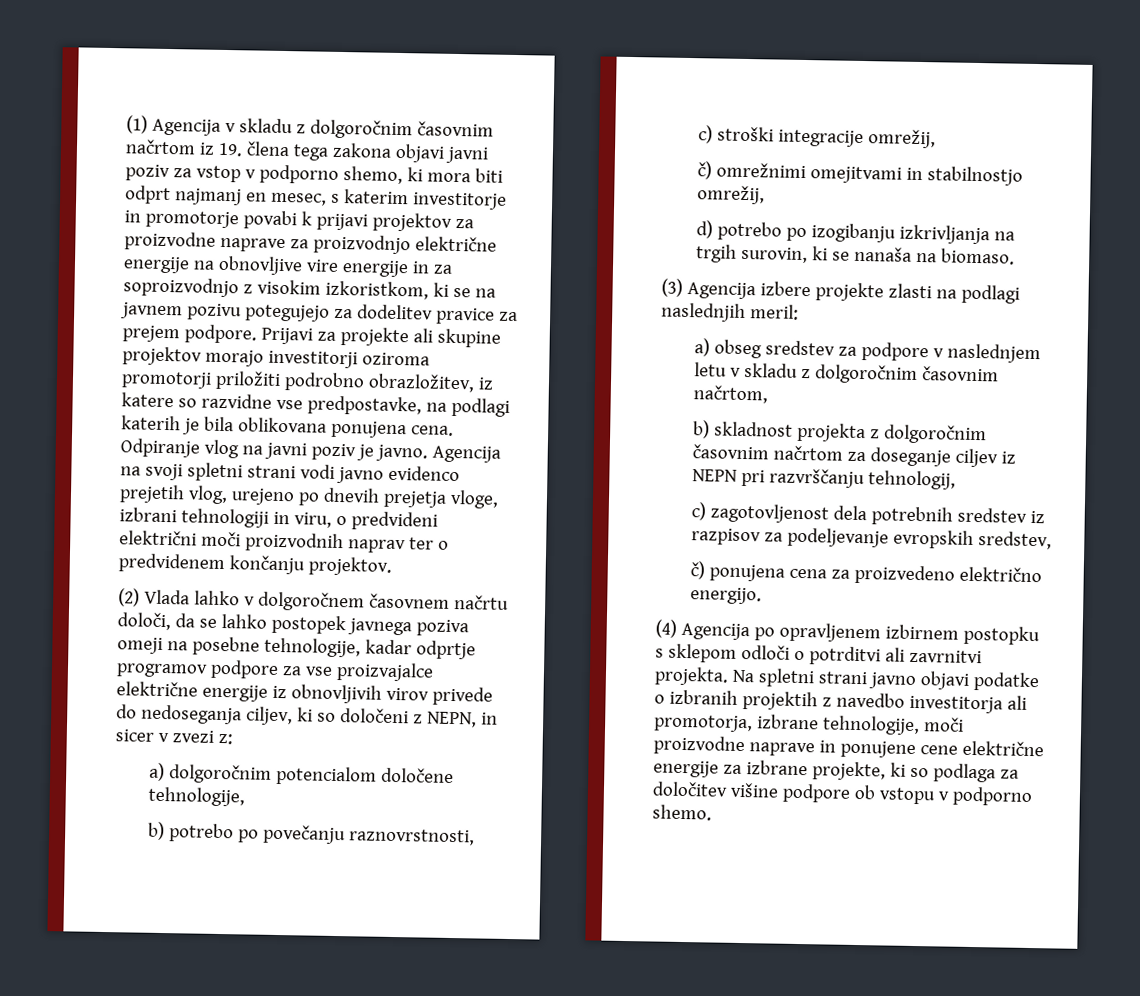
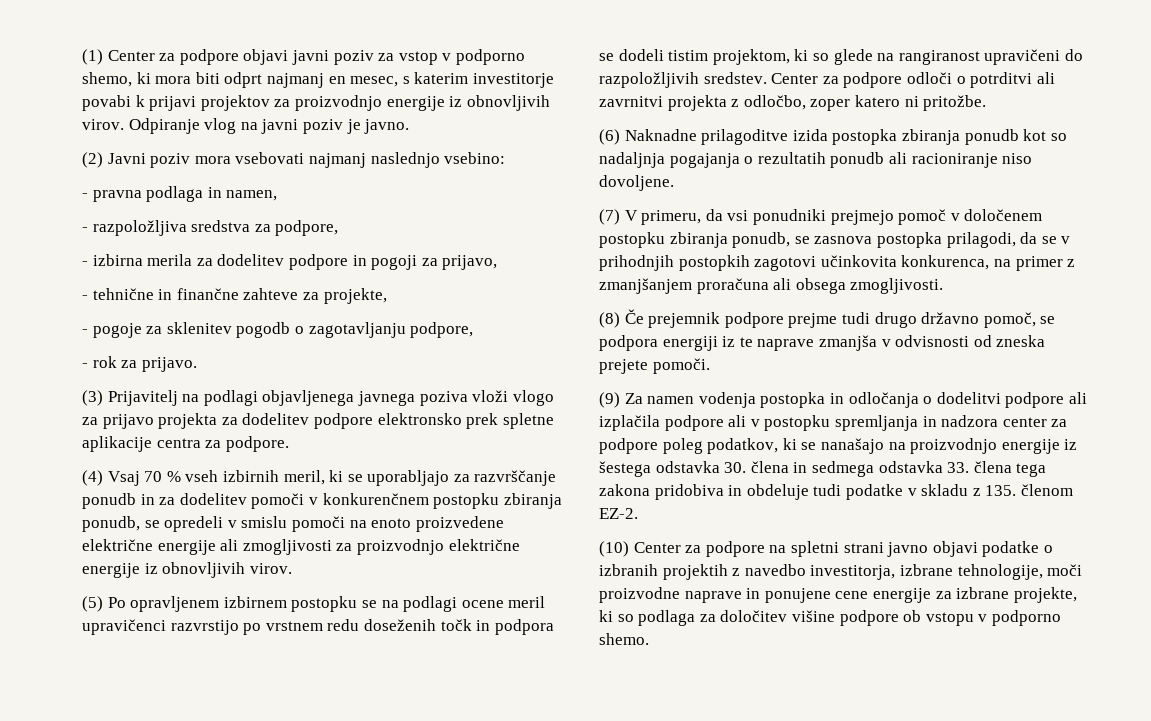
- (1) Agencija v skladu z dolgoročnim časovnim načrtom iz 19. člena tega zakona objavi javni poziv za vstop v podporno shemo, ki mora biti odprt najmanj en mesec, s katerim investitorje in promotorje povabi k prijavi projektov za proizvodne naprave za proizvodnjo električne energije na obnovljive vire energije in za soproizvodnjo z visokim izkoristkom, ki se na javnem pozivu potegujejo za dodelitev pravice za prejem podpore. Prijavi za projekte ali skupine projektov morajo investitorji oziroma promotorji priložiti podrobno obrazložitev, iz katere so razvidne vse predpostavke, na podlagi katerih je bila oblikovana ponujena cena.
+ (1) Center za podpore objavi javni poziv za vstop v podporno shemo, ki mora biti odprt najmanj en mesec, s katerim investitorje povabi k prijavi projektov za proizvodnjo energije iz obnovljivih virov.
- Odpiranje vlog na javni poziv je javno. Agencija na svoji spletni strani vodi javno evidenco prejetih vlog, urejeno po dnevih prejetja vloge, izbrani tehnologiji in viru, o predvideni električni moči proizvodnih naprav ter o predvidenem končanju projektov.
- (2) Vlada lahko v dolgoročnem časovnem načrtu določi, da se lahko postopek javnega poziva omeji na posebne tehnologije, kadar odprtje programov podpore za vse proizvajalce električne energije iz obnovljivih virov privede do nedoseganja ciljev, ki so določeni z NEPN, in sicer v zvezi z:
- a) dolgoročnim potencialom določene tehnologije,
- b) potrebo po povečanju raznovrstnosti,
- c) stroški integracije omrežij,
- č) omrežnimi omejitvami in stabilnostjo omrežij,
- d) potrebo po izogibanju izkrivljanja na trgih surovin, ki se nanaša na biomaso.
- (3) Agencija izbere projekte zlasti na podlagi naslednjih meril:
- a) obseg sredstev za podpore v naslednjem letu v skladu z dolgoročnim časovnim načrtom,
- b) skladnost projekta z dolgoročnim časovnim načrtom za doseganje ciljev iz NEPN pri razvrščanju tehnologij,
- c) zagotovljenost dela potrebnih sredstev iz razpisov za podeljevanje evropskih sredstev,
- č) ponujena cena za proizvedeno električno energijo.
- (4) Agencija po opravljenem izbirnem postopku s sklepom odloči o potrditvi ali zavrnitvi projekta. Na spletni strani javno objavi podatke o izbranih projektih z navedbo investitorja ali promotorja, izbrane tehnologije, moči proizvodne naprave in ponujene cene električne energije za izbrane projekte, ki so podlaga za določitev višine podpore ob vstopu v podporno shemo.
+ Odpiranje vlog na javni poziv je javno.
+ (2) Javni poziv mora vsebovati najmanj naslednjo vsebino:
+ - pravna podlaga in namen,
+ - razpoložljiva sredstva za podpore,
+ - izbirna merila za dodelitev podpore in pogoji za prijavo,
+ - tehnične in finančne zahteve za projekte,
+ - pogoje za sklenitev pogodb o zagotavljanju podpore,
+ - rok za prijavo.
+ (3) Prijavitelj na podlagi objavljenega javnega poziva vloži vlogo za prijavo projekta za dodelitev podpore elektronsko prek spletne aplikacije centra za podpore.
+ (4) Vsaj 70 % vseh izbirnih meril, ki se uporabljajo za razvrščanje ponudb in za dodelitev pomoči v konkurenčnem postopku zbiranja ponudb, se opredeli v smislu pomoči na enoto proizvedene električne energije ali zmogljivosti za proizvodnjo električne energije iz obnovljivih virov.
+ (5) Po opravljenem izbirnem postopku se na podlagi ocene meril upravičenci razvrstijo po vrstnem redu doseženih točk in podpora se dodeli tistim projektom, ki so glede na rangiranost upravičeni do razpoložljivih sredstev. Center za podpore odloči o potrditvi ali zavrnitvi projekta z odločbo, zoper katero ni pritožbe.
+ (6) Naknadne prilagoditve izida postopka zbiranja ponudb kot so nadaljnja pogajanja o rezultatih ponudb ali racioniranje niso dovoljene.
+ (7) V primeru, da vsi ponudniki prejmejo pomoč v določenem postopku zbiranja ponudb, se zasnova postopka prilagodi, da se v prihodnjih postopkih zagotovi učinkovita konkurenca, na primer z zmanjšanjem proračuna ali obsega zmogljivosti.
+ (8) Če prejemnik podpore prejme tudi drugo državno pomoč, se podpora energiji iz te naprave zmanjša v odvisnosti od zneska prejete pomoči.
+ (9) Za namen vodenja postopka in odločanja o dodelitvi podpore ali izplačila podpore ali v postopku spremljanja in nadzora center za podpore poleg podatkov, ki se nanašajo na proizvodnjo energije iz šestega odstavka 30. člena in sedmega odstavka 33. člena tega zakona pridobiva in obdeluje tudi podatke v skladu z 135. členom EZ-2.
+ (10) Center za podpore na spletni strani javno objavi podatke o izbranih projektih z navedbo investitorja, izbrane tehnologije, moči proizvodne naprave in ponujene cene energije za izbrane projekte, ki so podlaga za določitev višine podpore ob vstopu v podporno shemo.

